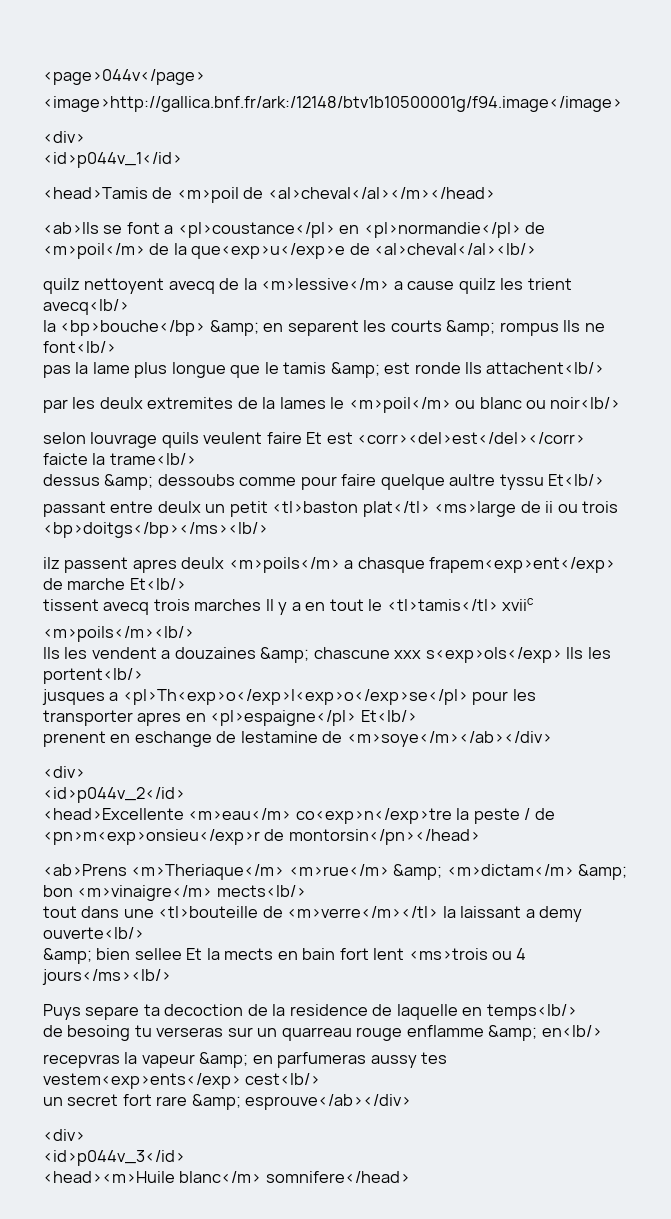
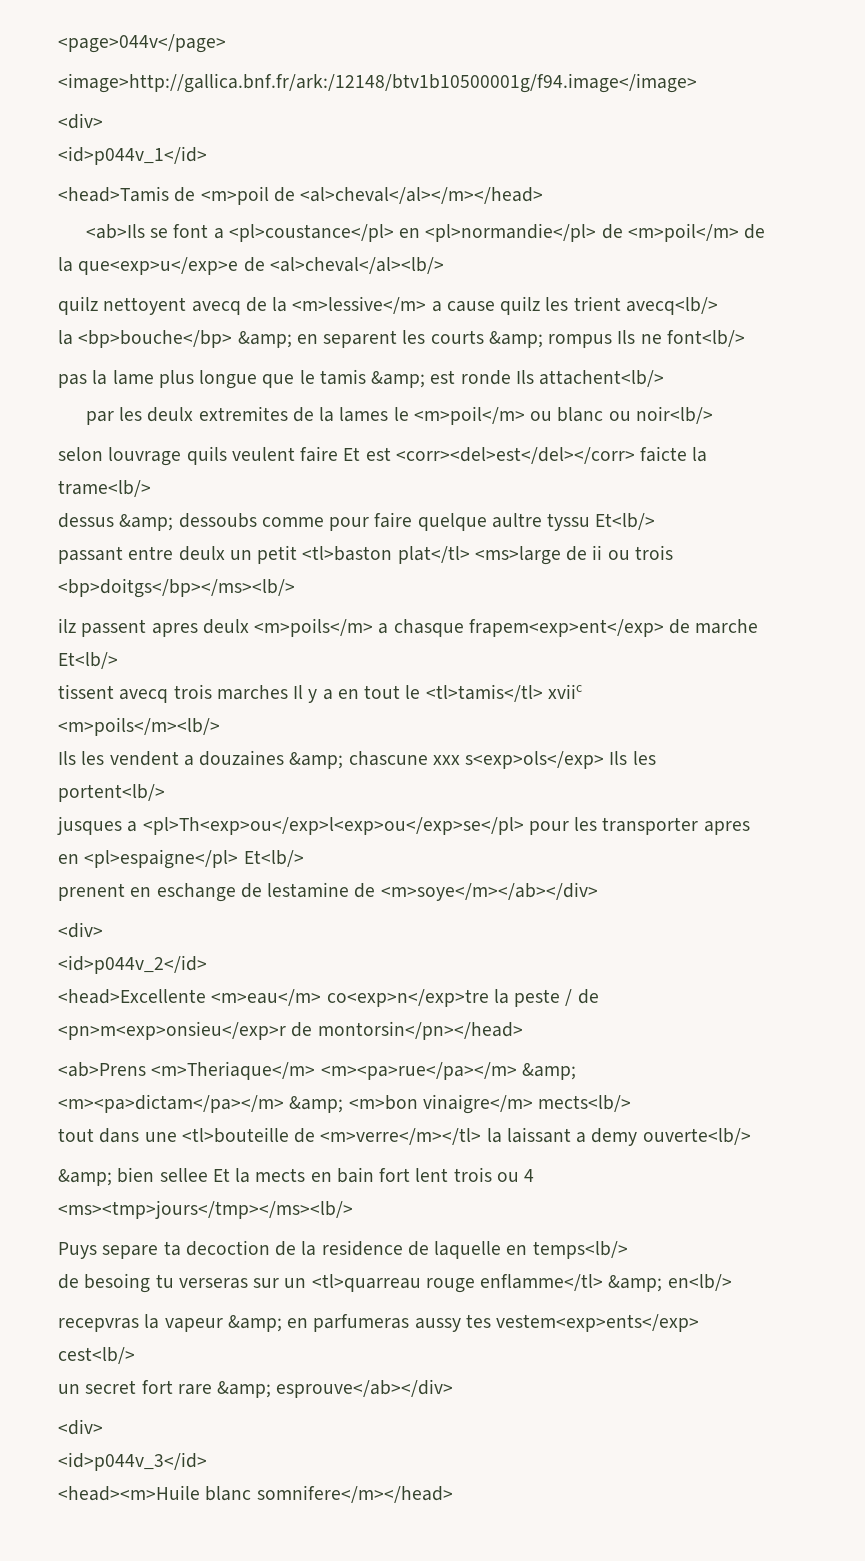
- jusques a <pl>Th<exp>o</exp>l<exp>o</exp>se</pl> pour les transporter apres en <pl>espaigne</pl> Et<lb/>
+ jusques a <pl>Th<exp>ou</exp>l<exp>ou</exp>se</pl> pour les transporter apres en <pl>espaigne</pl> Et<lb/>
- <ab>Prens <m>Theriaque</m> <m>rue</m> &amp; <m>dictam</m> &amp; bon <m>vinaigre</m> mects<lb/>
+ <ab>Prens <m>Theriaque</m> <m><pa>rue</pa></m> &amp; <m><pa>dictam</pa></m> &amp; <m>bon vinaigre</m> mects<lb/>
- &amp; bien sellee Et la mects en bain fort lent <ms>trois ou 4 jours</ms><lb/>
+ &amp; bien sellee Et la mects en bain fort lent trois ou 4 <ms><tmp>jours</tmp></ms><lb/>
- de besoing tu verseras sur un quarreau rouge enflamme &amp; en<lb/>
+ de besoing tu verseras sur un <tl>quarreau rouge enflamme</tl> &amp; en<lb/>
- <head><m>Huile blanc</m> somnifere</head>
+ <head><m>Huile blanc somnifere</m></head>

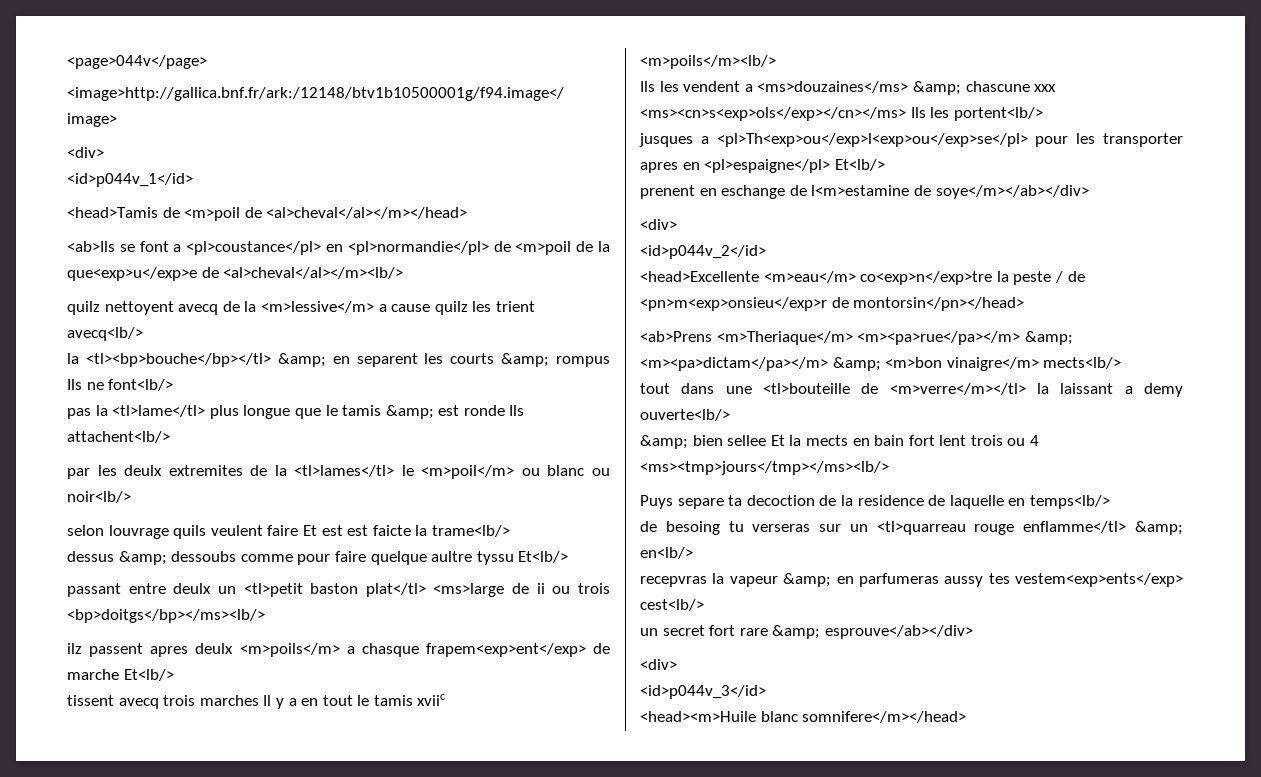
- <ab>Ils se font a <pl>coustance</pl> en <pl>normandie</pl> de <m>poil</m> de la que<exp>u</exp>e de <al>cheval</al><lb/>
+ <ab>Ils se font a <pl>coustance</pl> en <pl>normandie</pl> de <m>poil de la que<exp>u</exp>e de <al>cheval</al></m><lb/>
- la <bp>bouche</bp> &amp; en separent les courts &amp; rompus Ils ne font<lb/>
+ la <tl><bp>bouche</bp></tl> &amp; en separent les courts &amp; rompus Ils ne font<lb/>
- pas la lame plus longue que le tamis &amp; est ronde Ils attachent<lb/>
+ pas la <tl>lame</tl> plus longue que le tamis &amp; est ronde Ils attachent<lb/>
- par les deulx extremites de la lames le <m>poil</m> ou blanc ou noir<lb/>
+ par les deulx extremites de la <tl>lames</tl> le <m>poil</m> ou blanc ou noir<lb/>
- selon louvrage quils veulent faire Et est <corr><del>est</del></corr> faicte la trame<lb/>
+ selon louvrage quils veulent faire Et est est faicte la trame<lb/>
- passant entre deulx un petit <tl>baston plat</tl> <ms>large de ii ou trois <bp>doitgs</bp></ms><lb/>
+ passant entre deulx un <tl>petit baston plat</tl> <ms>large de ii ou trois <bp>doitgs</bp></ms><lb/>
- tissent avecq trois marches Il y a en tout le <tl>tamis</tl> xviic
+ tissent avecq trois marches Il y a en tout le tamis xviic
- Ils les vendent a douzaines &amp; chascune xxx s<exp>ols</exp> Ils les portent<lb/>
+ Ils les vendent a <ms>douzaines</ms> &amp; chascune xxx <ms><cn>s<exp>ols</exp></cn></ms> Ils les portent<lb/>
- prenent en eschange de lestamine de <m>soye</m></ab></div>
+ prenent en eschange de l<m>estamine de soye</m></ab></div>

